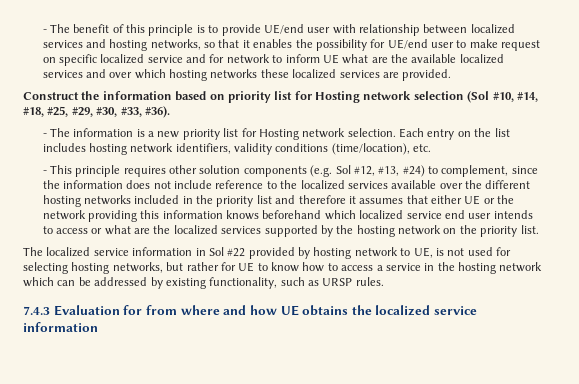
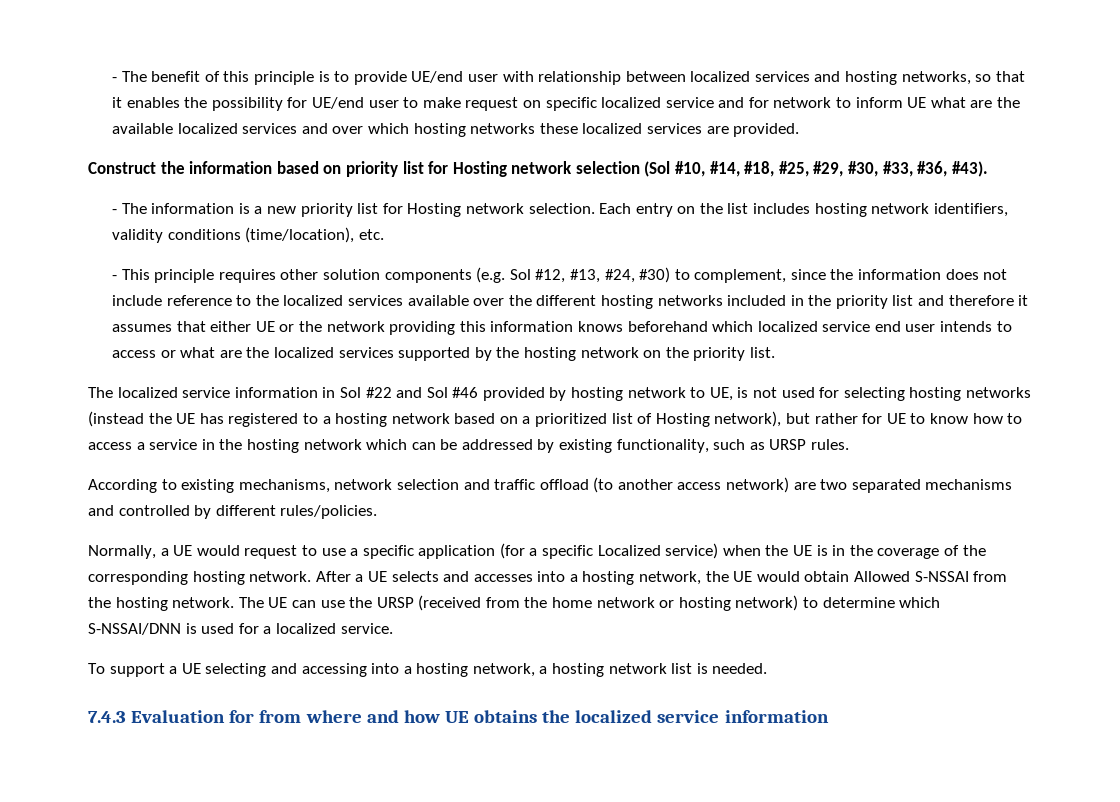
- Construct the information based on priority list for Hosting network selection (Sol #10, #14, #18, #25, #29, #30, #33, #36).
+ Construct the information based on priority list for Hosting network selection (Sol #10, #14, #18, #25, #29, #30, #33, #36, #43).
- - This principle requires other solution components (e.g. Sol #12, #13, #24) to complement, since the information does not include reference to the localized services available over the different hosting networks included in the priority list and therefore it assumes that either UE or the network providing this information knows beforehand which localized service end user intends to access or what are the localized services supported by the hosting network on the priority list.
+ - This principle requires other solution components (e.g. Sol #12, #13, #24, #30) to complement, since the information does not include reference to the localized services available over the different hosting networks included in the priority list and therefore it assumes that either UE or the network providing this information knows beforehand which localized service end user intends to access or what are the localized services supported by the hosting network on the priority list.
- The localized service information in Sol #22 provided by hosting network to UE, is not used for selecting hosting networks, but rather for UE to know how to access a service in the hosting network which can be addressed by existing functionality, such as URSP rules.
+ The localized service information in Sol #22 and Sol #46 provided by hosting network to UE, is not used for selecting hosting networks (instead the UE has registered to a hosting network based on a prioritized list of Hosting network), but rather for UE to know how to access a service in the hosting network which can be addressed by existing functionality, such as URSP rules.
+ According to existing mechanisms, network selection and traffic offload (to another access network) are two separated mechanisms and controlled by different rules/policies.
+ Normally, a UE would request to use a specific application (for a specific Localized service) when the UE is in the coverage of the corresponding hosting network. After a UE selects and accesses into a hosting network, the UE would obtain Allowed S-NSSAI from the hosting network. The UE can use the URSP (received from the home network or hosting network) to determine which S-NSSAI/DNN is used for a localized service.
+ To support a UE selecting and accessing into a hosting network, a hosting network list is needed.

